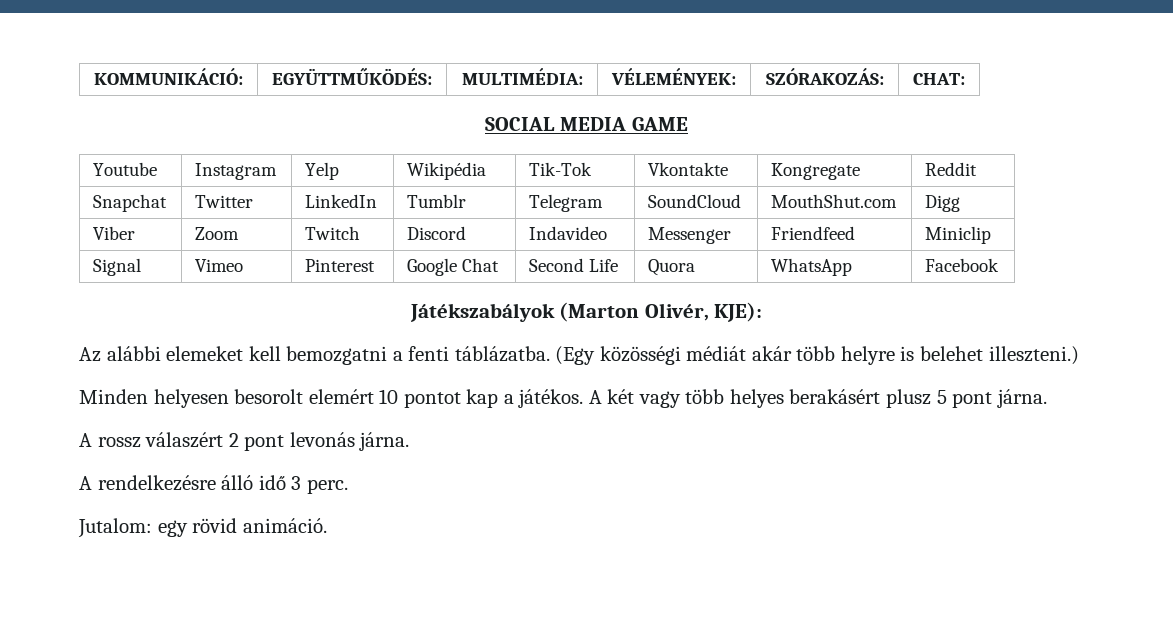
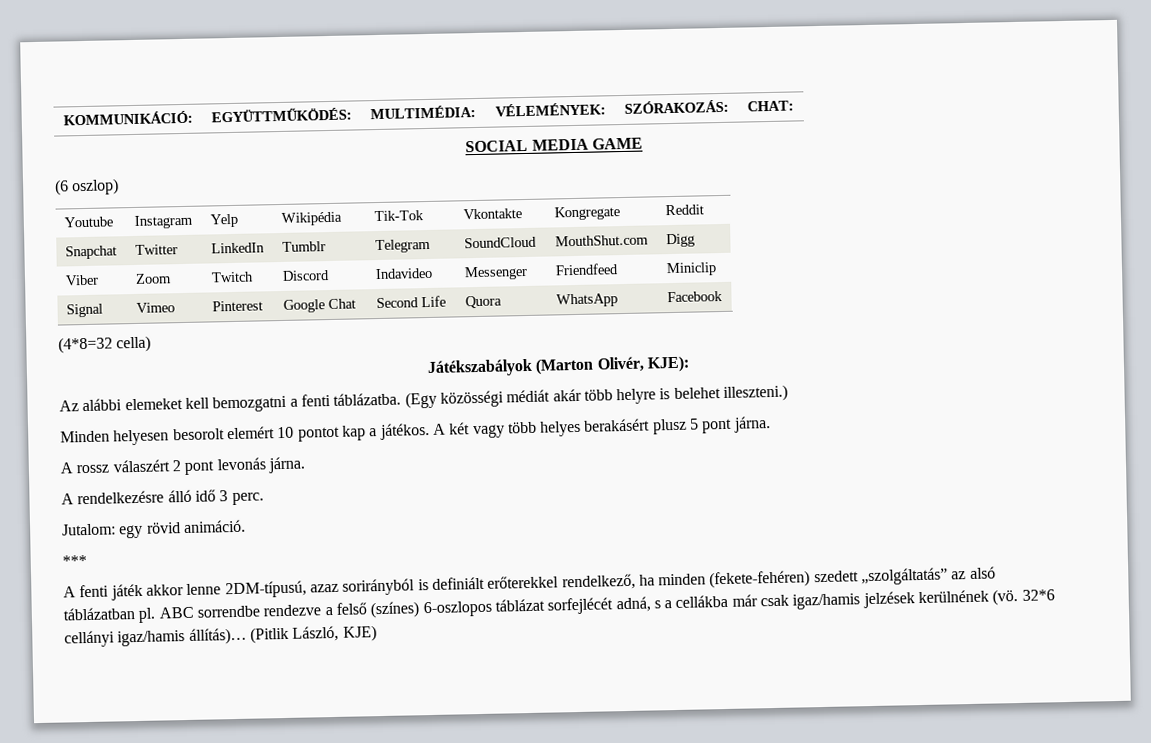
+ (6 oszlop)
+ (4*8=32 cella)
+ ***
+ A fenti játék akkor lenne 2DM-típusú, azaz sorirányból is definiált erőterekkel rendelkező, ha minden (fekete-fehéren) szedett „szolgáltatás” az alsó táblázatban pl. ABC sorrendbe rendezve a felső (színes) 6-oszlopos táblázat sorfejlécét adná, s a cellákba már csak igaz/hamis jelzések kerülnének (vö. 32*6 cellányi igaz/hamis állítás)… (Pitlik László, KJE)

